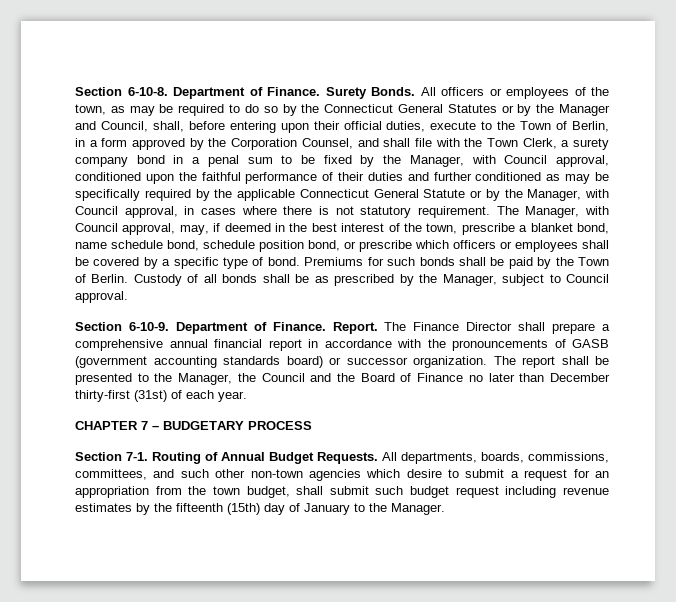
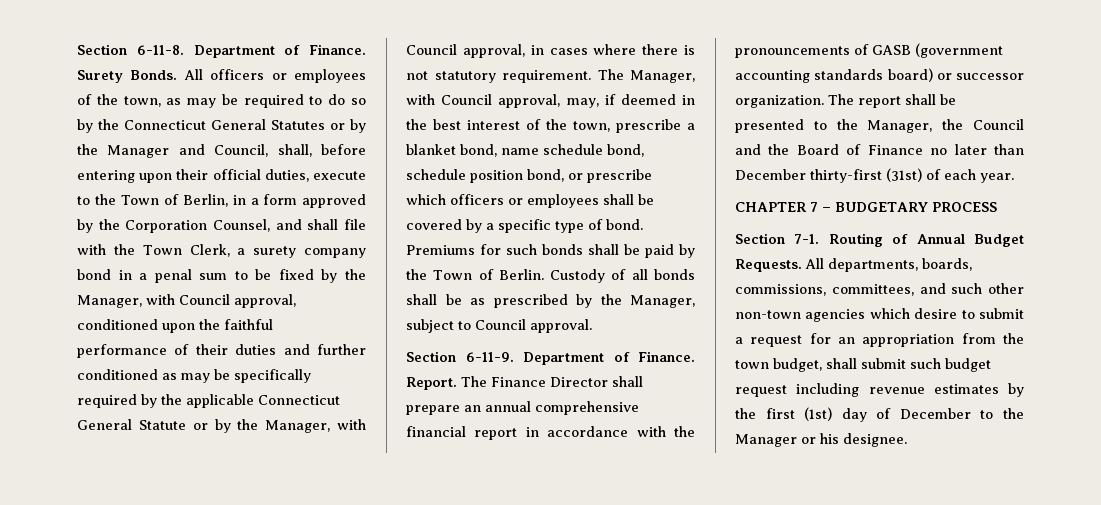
- Section 6-10-8.
+ Section 6-11-8.
- Section 6-10-9.
+ Section 6-11-9.
- The Finance Director shall prepare a comprehensive annual financial report in accordance with the pronouncements of GASB (government accounting standards board) or successor organization.
+ The Finance Director shall prepare an annual comprehensive financial report in accordance with the pronouncements of GASB (government accounting standards board) or successor organization.
- All departments, boards, commissions, committees, and such other non-town agencies which desire to submit a request for an appropriation from the town budget, shall submit such budget request including revenue estimates by the fifteenth (15th) day of January to the Manager.
+ All departments, boards, commissions, committees, and such other non-town agencies which desire to submit a request for an appropriation from the town budget, shall submit such budget request including revenue estimates by the first (1st) day of December to the Manager or his designee.

